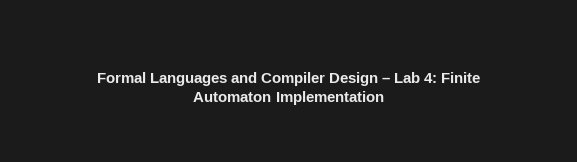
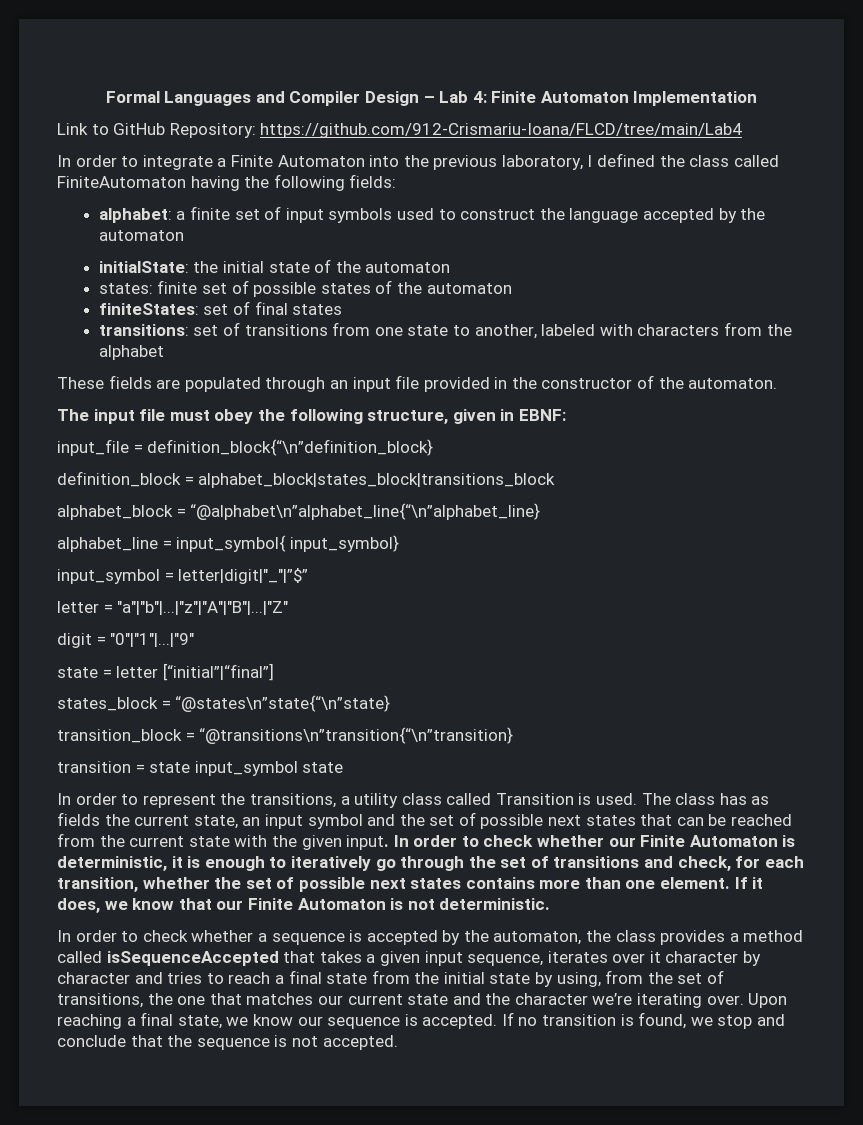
+ Link to GitHub Repository: https://github.com/912-Crismariu-Ioana/FLCD/tree/main/Lab4
+ In order to integrate a Finite Automaton into the previous laboratory, I defined the class called FiniteAutomaton having the following fields:
+ alphabet: a finite set of input symbols used to construct the language accepted by the automaton
+ initialState: the initial state of the automaton
+ states: finite set of possible states of the automaton
+ finiteStates: set of final states
+ transitions: set of transitions from one state to another, labeled with characters from the alphabet
+ These fields are populated through an input file provided in the constructor of the automaton.
+ The input file must obey the following structure, given in EBNF:
+ input_file = definition_block{“\n”definition_block}
+ definition_block = alphabet_block|states_block|transitions_block
+ alphabet_block = “@alphabet\n”alphabet_line{“\n”alphabet_line}
+ alphabet_line = input_symbol{ input_symbol}
+ input_symbol = letter|digit|"_"|”$”
+ letter = "a"|"b"|...|"z"|"A"|"B"|...|"Z"
+ digit = "0"|"1"|...|"9"
+ state = letter [“initial”|“final”]
+ states_block = “@states\n”state{“\n”state}
+ transition_block = “@transitions\n”transition{“\n”transition}
+ transition = state input_symbol state
+ In order to represent the transitions, a utility class called Transition is used. The class has as fields the current state, an input symbol and the set of possible next states that can be reached from the current state with the given input. In order to check whether our Finite Automaton is deterministic, it is enough to iteratively go through the set of transitions and check, for each transition, whether the set of possible next states contains more than one element. If it does, we know that our Finite Automaton is not deterministic.
+ In order to check whether a sequence is accepted by the automaton, the class provides a method called isSequenceAccepted that takes a given input sequence, iterates over it character by character and tries to reach a final state from the initial state by using, from the set of transitions, the one that matches our current state and the character we’re iterating over. Upon reaching a final state, we know our sequence is accepted. If no transition is found, we stop and conclude that the sequence is not accepted.

